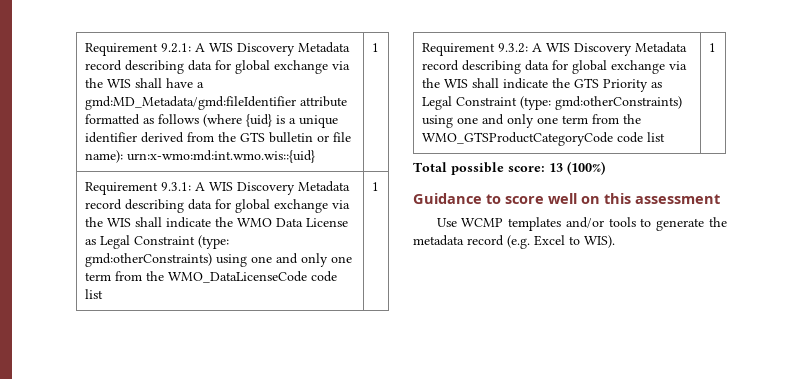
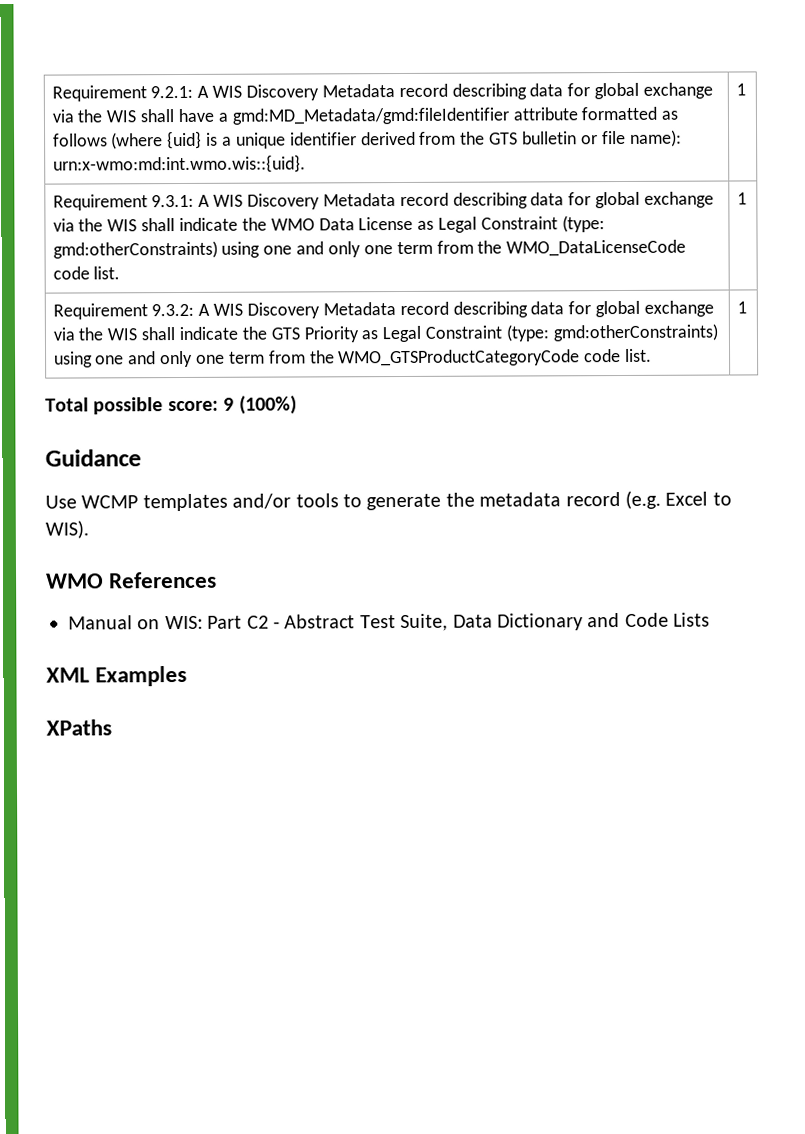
- Requirement 9.2.1: A WIS Discovery Metadata record describing data for global exchange via the WIS shall have a gmd:MD_Metadata/gmd:fileIdentifier attribute formatted as follows (where {uid} is a unique identifier derived from the GTS bulletin or file name): urn:x-wmo:md:int.wmo.wis::{uid} | 1
+ Requirement 9.2.1: A WIS Discovery Metadata record describing data for global exchange via the WIS shall have a gmd:MD_Metadata/gmd:fileIdentifier attribute formatted as follows (where {uid} is a unique identifier derived from the GTS bulletin or file name): urn:x-wmo:md:int.wmo.wis::{uid}. | 1
- Requirement 9.3.1: A WIS Discovery Metadata record describing data for global exchange via the WIS shall indicate the WMO Data License as Legal Constraint (type: gmd:otherConstraints) using one and only one term from the WMO_DataLicenseCode code list | 1
+ Requirement 9.3.1: A WIS Discovery Metadata record describing data for global exchange via the WIS shall indicate the WMO Data License as Legal Constraint (type: gmd:otherConstraints) using one and only one term from the WMO_DataLicenseCode code list. | 1
- Requirement 9.3.2: A WIS Discovery Metadata record describing data for global exchange via the WIS shall indicate the GTS Priority as Legal Constraint (type: gmd:otherConstraints) using one and only one term from the WMO_GTSProductCategoryCode code list | 1
+ Requirement 9.3.2: A WIS Discovery Metadata record describing data for global exchange via the WIS shall indicate the GTS Priority as Legal Constraint (type: gmd:otherConstraints) using one and only one term from the WMO_GTSProductCategoryCode code list. | 1
- Total possible score: 13 (100%)
+ Total possible score: 9 (100%)
- Guidance to score well on this assessment
+ Guidance
+ WMO References
+ Manual on WIS: Part C2 - Abstract Test Suite, Data Dictionary and Code Lists
+ XML Examples
+ XPaths

